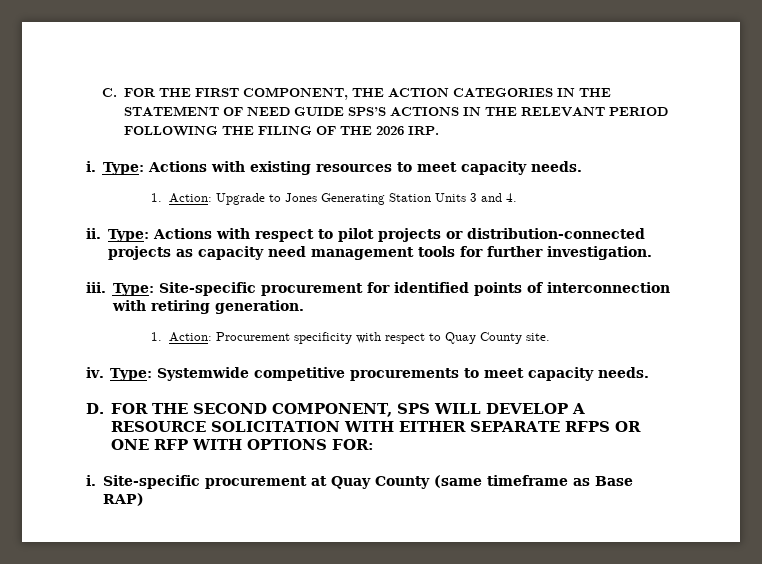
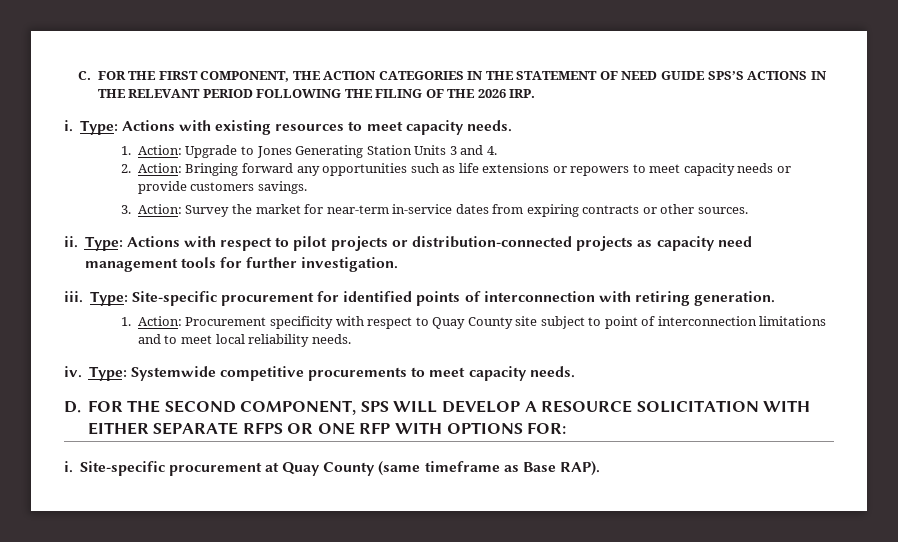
+ 2. Action: Bringing forward any opportunities such as life extensions or repowers to meet capacity needs or provide customers savings.
+ 3. Action: Survey the market for near-term in-service dates from expiring contracts or other sources.
- 1. Action: Procurement specificity with respect to Quay County site.
+ 1. Action: Procurement specificity with respect to Quay County site subject to point of interconnection limitations and to meet local reliability needs.
- Site-specific procurement at Quay County (same timeframe as Base RAP)
+ Site-specific procurement at Quay County (same timeframe as Base RAP).

